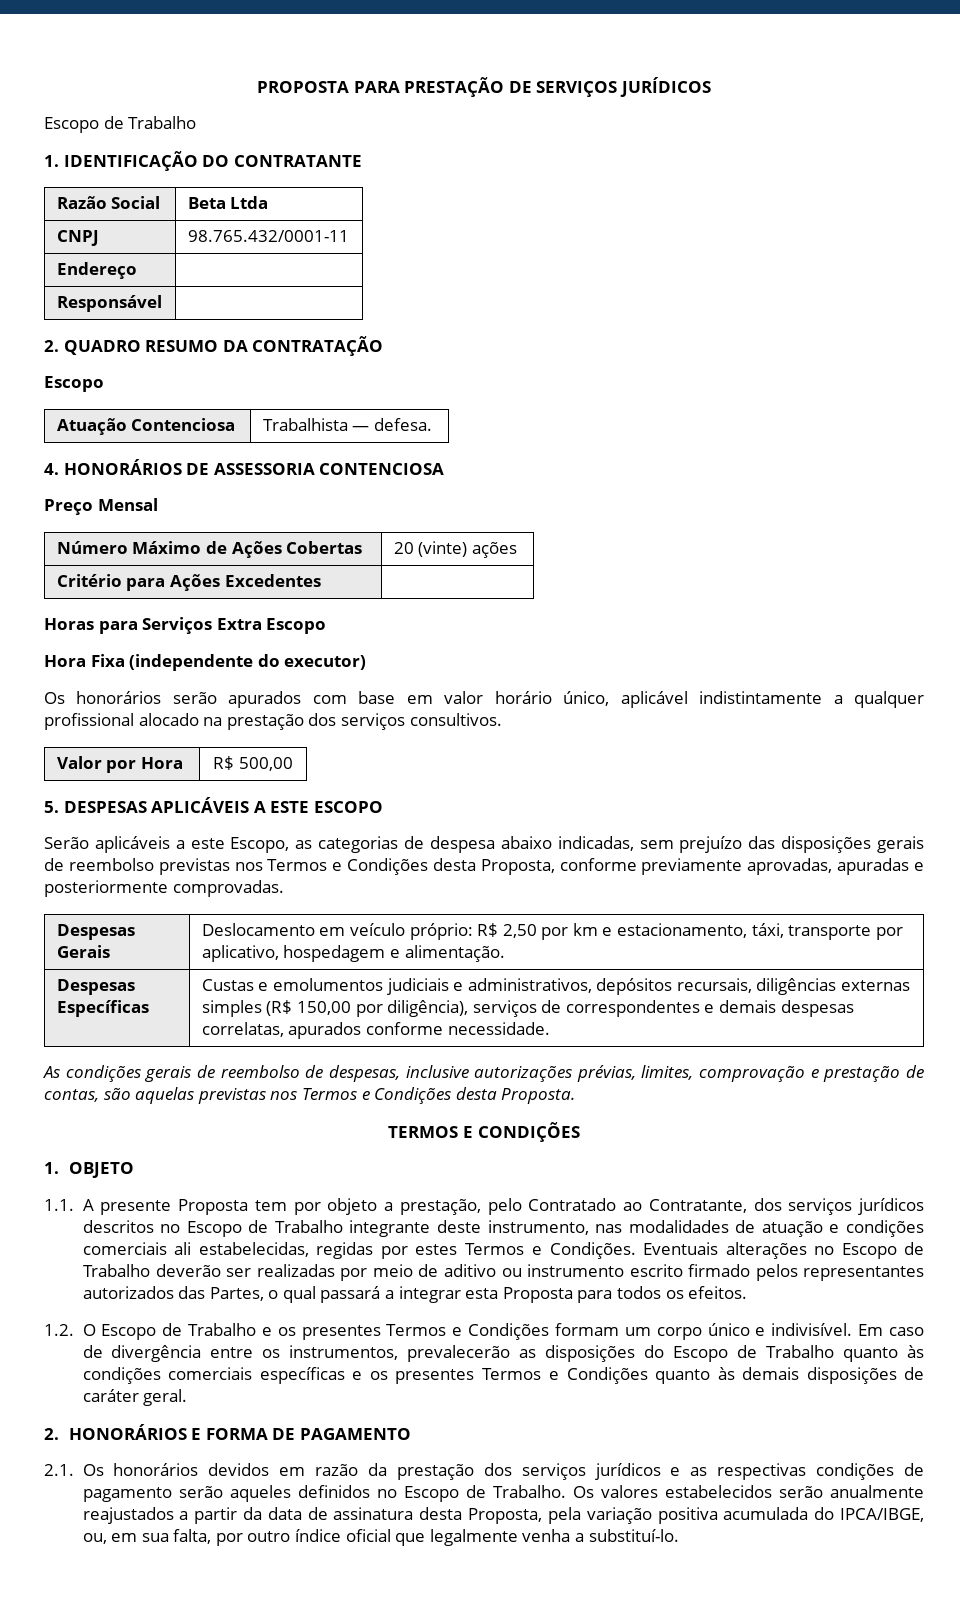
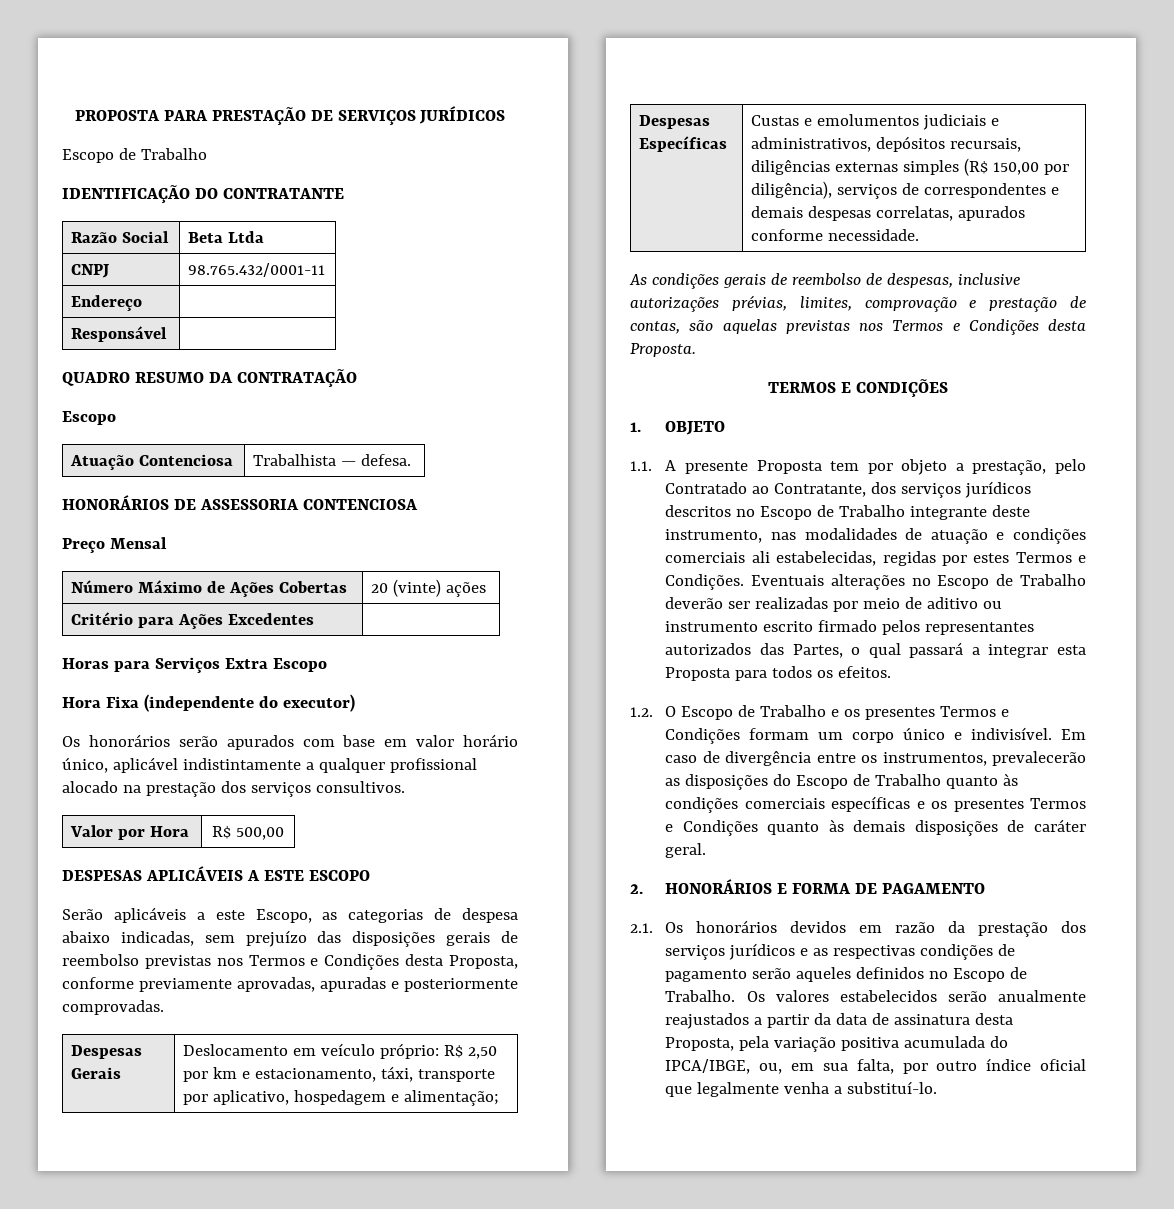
- 1. IDENTIFICAÇÃO DO CONTRATANTE
+ IDENTIFICAÇÃO DO CONTRATANTE
- 2. QUADRO RESUMO DA CONTRATAÇÃO
+ QUADRO RESUMO DA CONTRATAÇÃO
- 4. HONORÁRIOS DE ASSESSORIA CONTENCIOSA
+ HONORÁRIOS DE ASSESSORIA CONTENCIOSA
- 5. DESPESAS APLICÁVEIS A ESTE ESCOPO
+ DESPESAS APLICÁVEIS A ESTE ESCOPO
- Despesas Gerais | Deslocamento em veículo próprio: R$ 2,50 por km e estacionamento, táxi, transporte por aplicativo, hospedagem e alimentação.
+ Despesas Gerais | Deslocamento em veículo próprio: R$ 2,50 por km e estacionamento, táxi, transporte por aplicativo, hospedagem e alimentação;

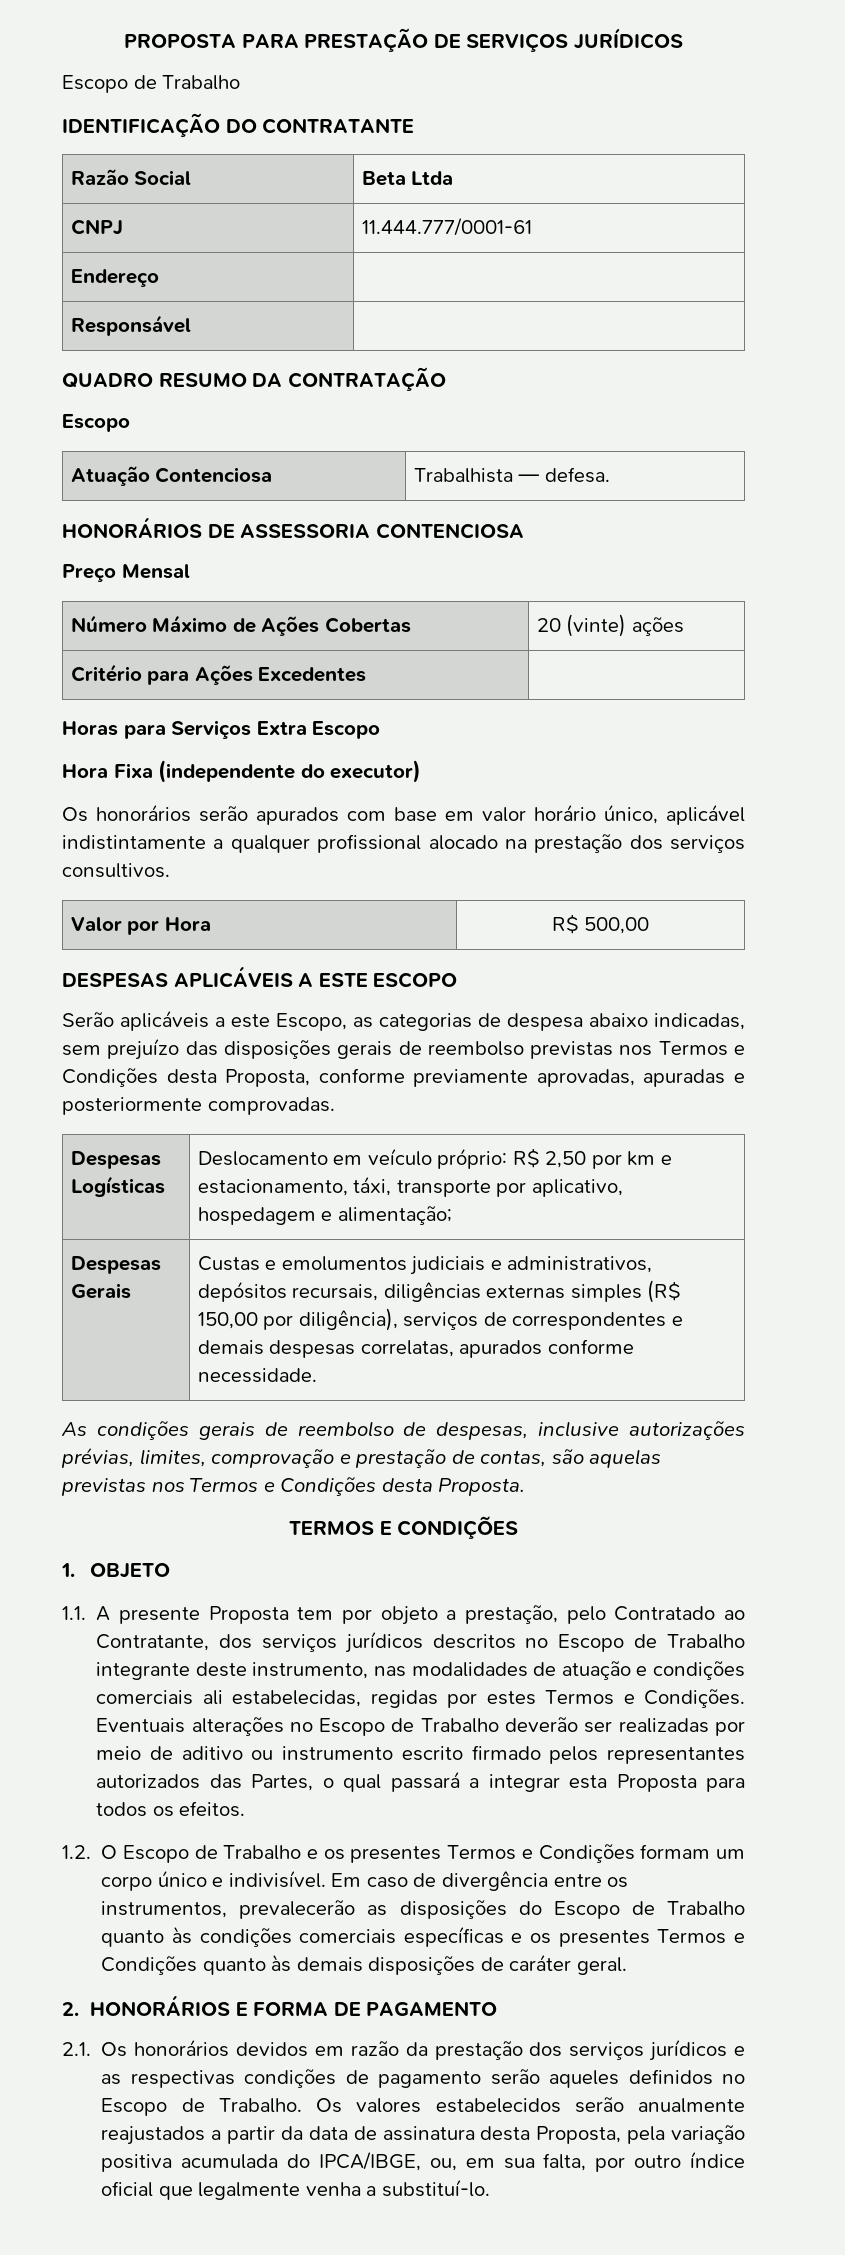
- CNPJ | 98.765.432/0001-11
+ CNPJ | 11.444.777/0001-61
- Despesas Gerais | Deslocamento em veículo próprio: R$ 2,50 por km e estacionamento, táxi, transporte por aplicativo, hospedagem e alimentação;
+ Despesas Logísticas | Deslocamento em veículo próprio: R$ 2,50 por km e estacionamento, táxi, transporte por aplicativo, hospedagem e alimentação;
- Despesas Específicas | Custas e emolumentos judiciais e administrativos, depósitos recursais, diligências externas simples (R$ 150,00 por diligência), serviços de correspondentes e demais despesas correlatas, apurados conforme necessidade.
+ Despesas Gerais | Custas e emolumentos judiciais e administrativos, depósitos recursais, diligências externas simples (R$ 150,00 por diligência), serviços de correspondentes e demais despesas correlatas, apurados conforme necessidade.

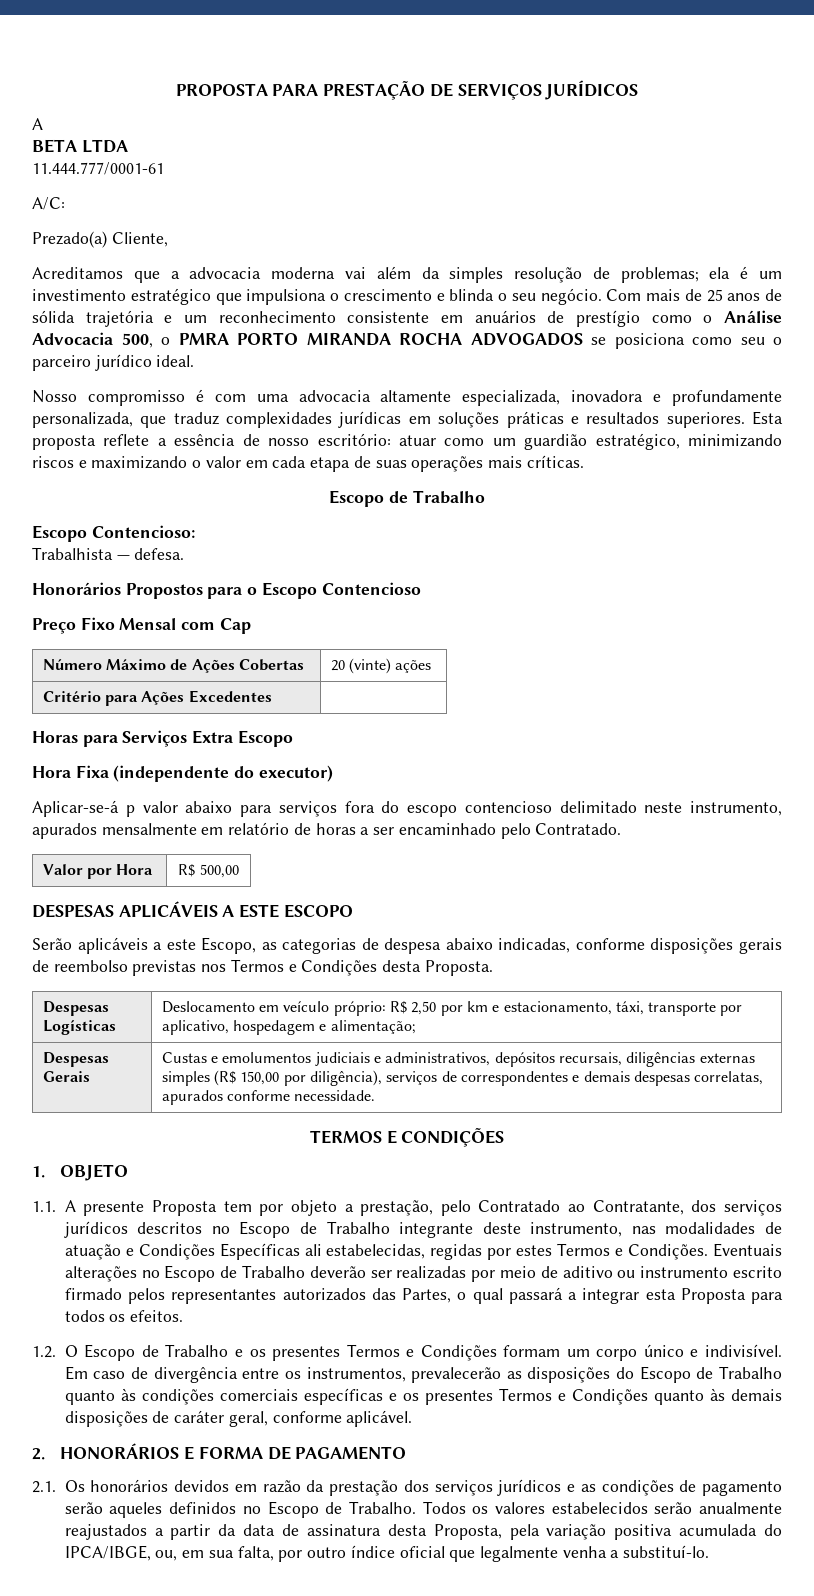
  PROPOSTA PARA PRESTAÇÃO DE SERVIÇOS JURÍDICOS
+ A
+ BETA LTDA
+ 11.444.777/0001-61
+ A/C:
+ Prezado(a) Cliente,
+ Acreditamos que a advocacia moderna vai além da simples resolução de problemas; ela é um investimento estratégico que impulsiona o crescimento e blinda o seu negócio. Com mais de 25 anos de sólida trajetória e um reconhecimento consistente em anuários de prestígio como o Análise Advocacia 500, o PMRA PORTO MIRANDA ROCHA ADVOGADOS se posiciona como seu o parceiro jurídico ideal.
+ Nosso compromisso é com uma advocacia altamente especializada, inovadora e profundamente personalizada, que traduz complexidades jurídicas em soluções práticas e resultados superiores. Esta proposta reflete a essência de nosso escritório: atuar como um guardião estratégico, minimizando riscos e maximizando o valor em cada etapa de suas operações mais críticas.
  Escopo de Trabalho
- IDENTIFICAÇÃO DO CONTRATANTE
- Razão Social | Beta Ltda
- CNPJ | 11.444.777/0001-61
- Endereço |
- Responsável |
- QUADRO RESUMO DA CONTRATAÇÃO
- Escopo
- Atuação Contenciosa | Trabalhista — defesa.
- HONORÁRIOS DE ASSESSORIA CONTENCIOSA
+ Escopo Contencioso:
+ Trabalhista — defesa.
+ Honorários Propostos para o Escopo Contencioso
- Preço Mensal
+ Preço Fixo Mensal com Cap
- Os honorários serão apurados com base em valor horário único, aplicável indistintamente a qualquer profissional alocado na prestação dos serviços consultivos.
+ Aplicar-se-á p valor abaixo para serviços fora do escopo contencioso delimitado neste instrumento, apurados mensalmente em relatório de horas a ser encaminhado pelo Contratado.
- Serão aplicáveis a este Escopo, as categorias de despesa abaixo indicadas, sem prejuízo das disposições gerais de reembolso previstas nos Termos e Condições desta Proposta, conforme previamente aprovadas, apuradas e posteriormente comprovadas.
+ Serão aplicáveis a este Escopo, as categorias de despesa abaixo indicadas, conforme disposições gerais de reembolso previstas nos Termos e Condições desta Proposta.
- As condições gerais de reembolso de despesas, inclusive autorizações prévias, limites, comprovação e prestação de contas, são aquelas previstas nos Termos e Condições desta Proposta.
- 1.1. A presente Proposta tem por objeto a prestação, pelo Contratado ao Contratante, dos serviços jurídicos descritos no Escopo de Trabalho integrante deste instrumento, nas modalidades de atuação e condições comerciais ali estabelecidas, regidas por estes Termos e Condições.
+ 1.1. A presente Proposta tem por objeto a prestação, pelo Contratado ao Contratante, dos serviços jurídicos descritos no Escopo de Trabalho integrante deste instrumento, nas modalidades de atuação e Condições Específicas ali estabelecidas, regidas por estes Termos e Condições.
- Em caso de divergência entre os instrumentos, prevalecerão as disposições do Escopo de Trabalho quanto às condições comerciais específicas e os presentes Termos e Condições quanto às demais disposições de caráter geral.
+ Em caso de divergência entre os instrumentos, prevalecerão as disposições do Escopo de Trabalho quanto às condições comerciais específicas e os presentes Termos e Condições quanto às demais disposições de caráter geral, conforme aplicável.
- 2.1. Os honorários devidos em razão da prestação dos serviços jurídicos e as respectivas condições de pagamento serão aqueles definidos no Escopo de Trabalho.
+ 2.1. Os honorários devidos em razão da prestação dos serviços jurídicos e as condições de pagamento serão aqueles definidos no Escopo de Trabalho.
- Os valores estabelecidos serão anualmente reajustados a partir da data de assinatura desta Proposta, pela variação positiva acumulada do IPCA/IBGE, ou, em sua falta, por outro índice oficial que legalmente venha a substituí-lo.
+ Todos os valores estabelecidos serão anualmente reajustados a partir da data de assinatura desta Proposta, pela variação positiva acumulada do IPCA/IBGE, ou, em sua falta, por outro índice oficial que legalmente venha a substituí-lo.

